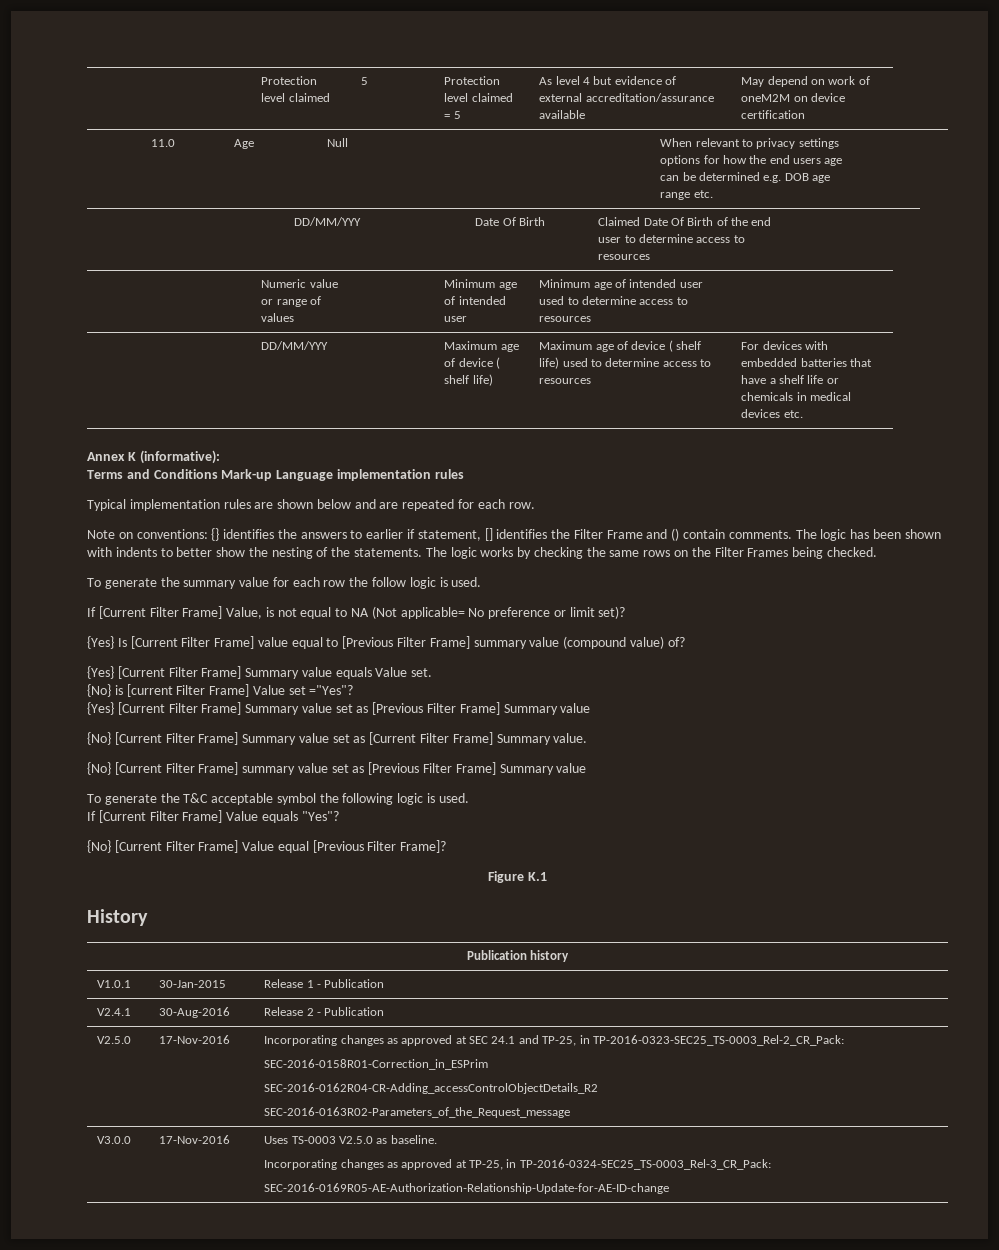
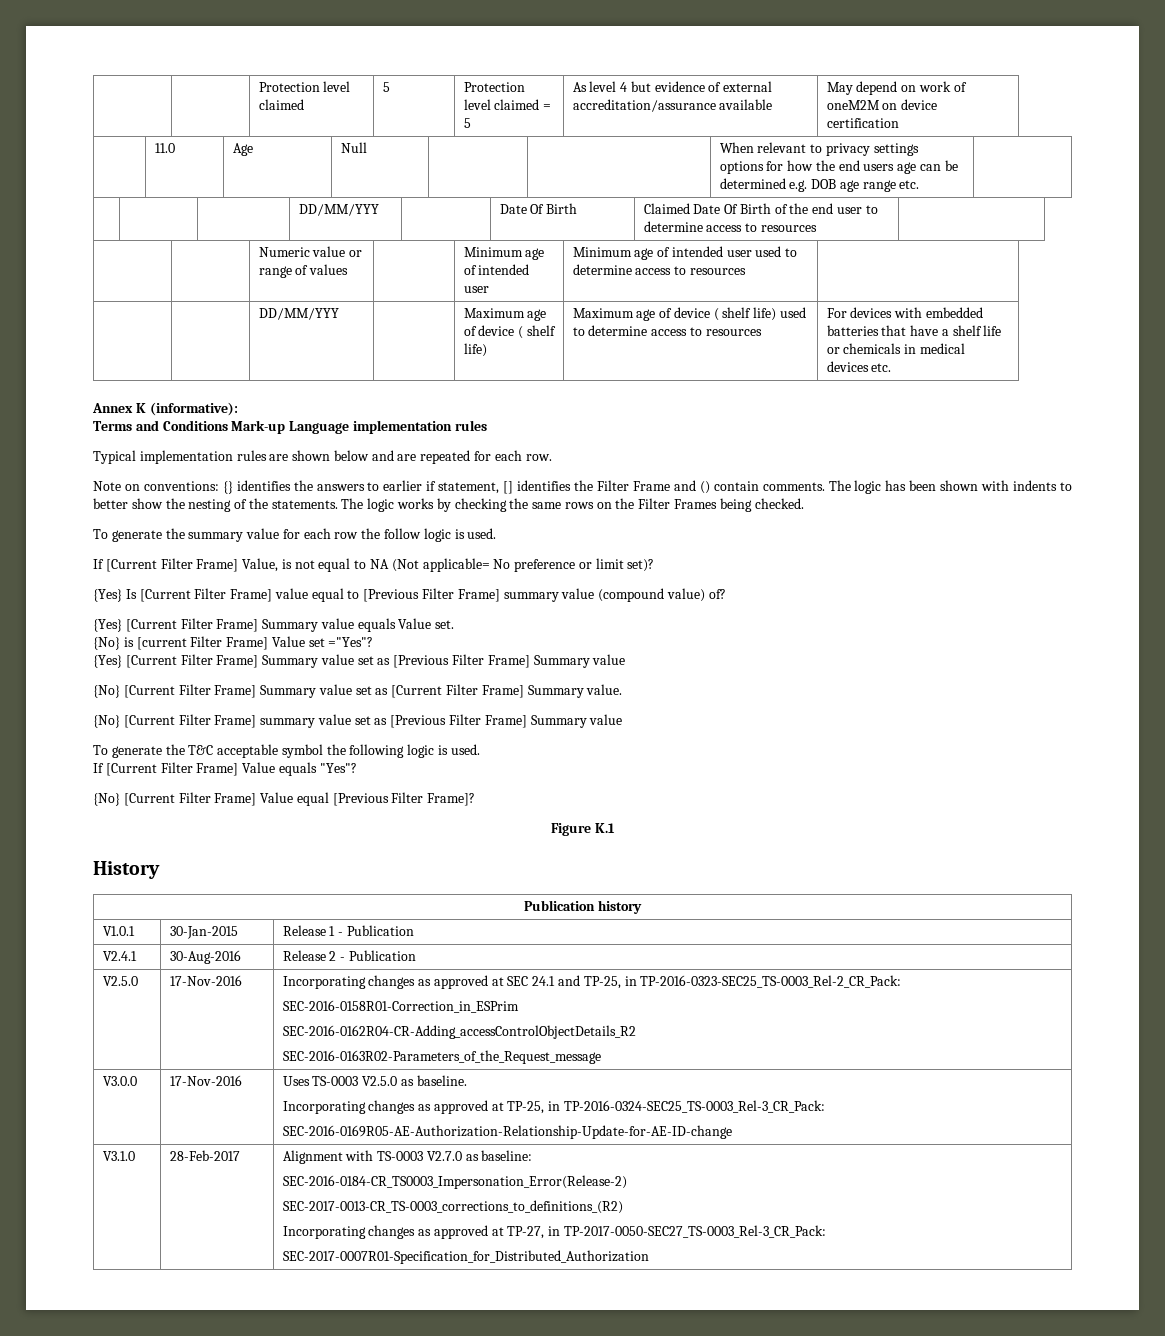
+ V3.1.0 | 28-Feb-2017 | Alignment with TS-0003 V2.7.0 as baseline:
+ SEC-2016-0184-CR_TS0003_Impersonation_Error(Release-2)
+ SEC-2017-0013-CR_TS-0003_corrections_to_definitions_(R2)
+ Incorporating changes as approved at TP-27, in TP-2017-0050-SEC27_TS-0003_Rel-3_CR_Pack:
+ SEC-2017-0007R01-Specification_for_Distributed_Authorization

